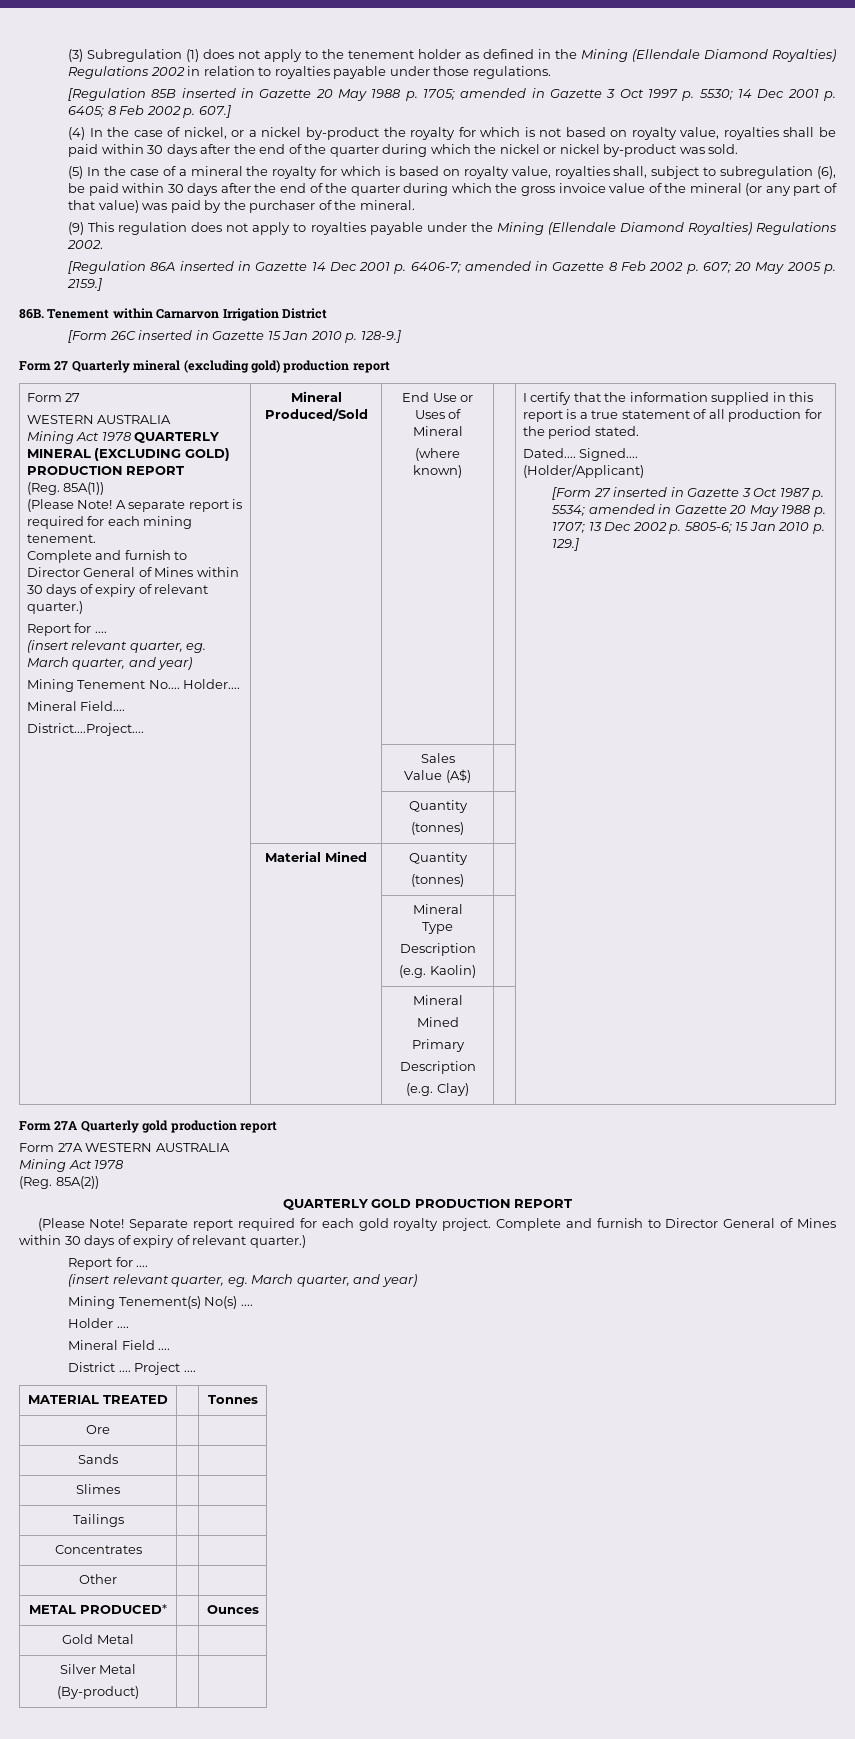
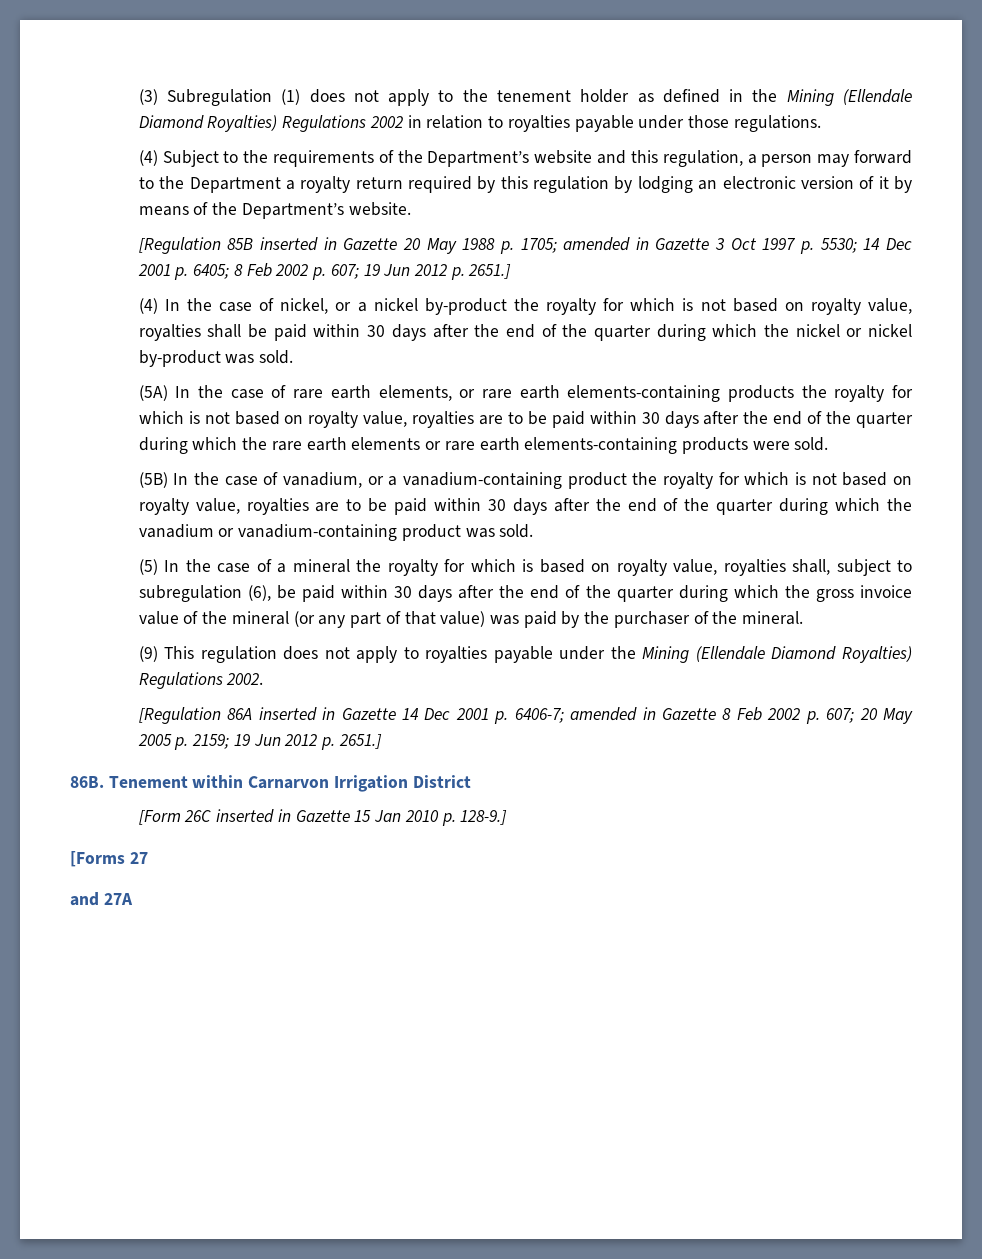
+ (4) Subject to the requirements of the Department’s website and this regulation, a person may forward to the Department a royalty return required by this regulation by lodging an electronic version of it by means of the Department’s website.
- [Regulation 85B inserted in Gazette 20 May 1988 p. 1705; amended in Gazette 3 Oct 1997 p. 5530; 14 Dec 2001 p. 6405; 8 Feb 2002 p. 607.]
+ [Regulation 85B inserted in Gazette 20 May 1988 p. 1705; amended in Gazette 3 Oct 1997 p. 5530; 14 Dec 2001 p. 6405; 8 Feb 2002 p. 607; 19 Jun 2012 p. 2651.]
+ (5A) In the case of rare earth elements, or rare earth elements-containing products the royalty for which is not based on royalty value, royalties are to be paid within 30 days after the end of the quarter during which the rare earth elements or rare earth elements-containing products were sold.
+ (5B) In the case of vanadium, or a vanadium-containing product the royalty for which is not based on royalty value, royalties are to be paid within 30 days after the end of the quarter during which the vanadium or vanadium-containing product was sold.
- [Regulation 86A inserted in Gazette 14 Dec 2001 p. 6406-7; amended in Gazette 8 Feb 2002 p. 607; 20 May 2005 p. 2159.]
+ [Regulation 86A inserted in Gazette 14 Dec 2001 p. 6406-7; amended in Gazette 8 Feb 2002 p. 607; 20 May 2005 p. 2159; 19 Jun 2012 p. 2651.]
- Form 27 Quarterly mineral (excluding gold) production report
- Form 27
- WESTERN AUSTRALIA
- Mining Act 1978 QUARTERLY MINERAL (EXCLUDING GOLD) PRODUCTION REPORT
- (Reg. 85A(1))
- (Please Note! A separate report is required for each mining tenement.
- Complete and furnish to Director General of Mines within 30 days of expiry of relevant quarter.)
- Report for ....
- (insert relevant quarter, eg. March quarter, and year)
- Mining Tenement No.... Holder....
- Mineral Field....
- District....Project.... | Mineral Produced/Sold | End Use or Uses of Mineral
- (where known) | | I certify that the information supplied in this report is a true statement of all production for the period stated.
- Dated.... Signed....
- (Holder/Applicant)
- [Form 27 inserted in Gazette 3 Oct 1987 p. 5534; amended in Gazette 20 May 1988 p. 1707; 13 Dec 2002 p. 5805-6; 15 Jan 2010 p. 129.]
- | | Sales
- Value (A$) | |
- | | Quantity
- (tonnes) | |
- | Material Mined | Quantity
- (tonnes) | |
- | | Mineral
- Type
- Description
- (e.g. Kaolin) | |
- | | Mineral
- Mined
- Primary
- Description
- (e.g. Clay) | |
- Form 27A Quarterly gold production report
- Form 27A WESTERN AUSTRALIA
- Mining Act 1978
- (Reg. 85A(2))
- QUARTERLY GOLD PRODUCTION REPORT
- (Please Note! Separate report required for each gold royalty project. Complete and furnish to Director General of Mines within 30 days of expiry of relevant quarter.)
- Report for ....
- (insert relevant quarter, eg. March quarter, and year)
- Mining Tenement(s) No(s) ....
- Holder ....
- Mineral Field ....
- District .... Project ....
- MATERIAL TREATED | | Tonnes
- Ore | |
- Sands | |
- Slimes | |
- Tailings | |
- Concentrates | |
- Other | |
- METAL PRODUCED* | | Ounces
- Gold Metal | |
- Silver Metal
- (By-product) | |
+ [Forms 27
+ and 27A

